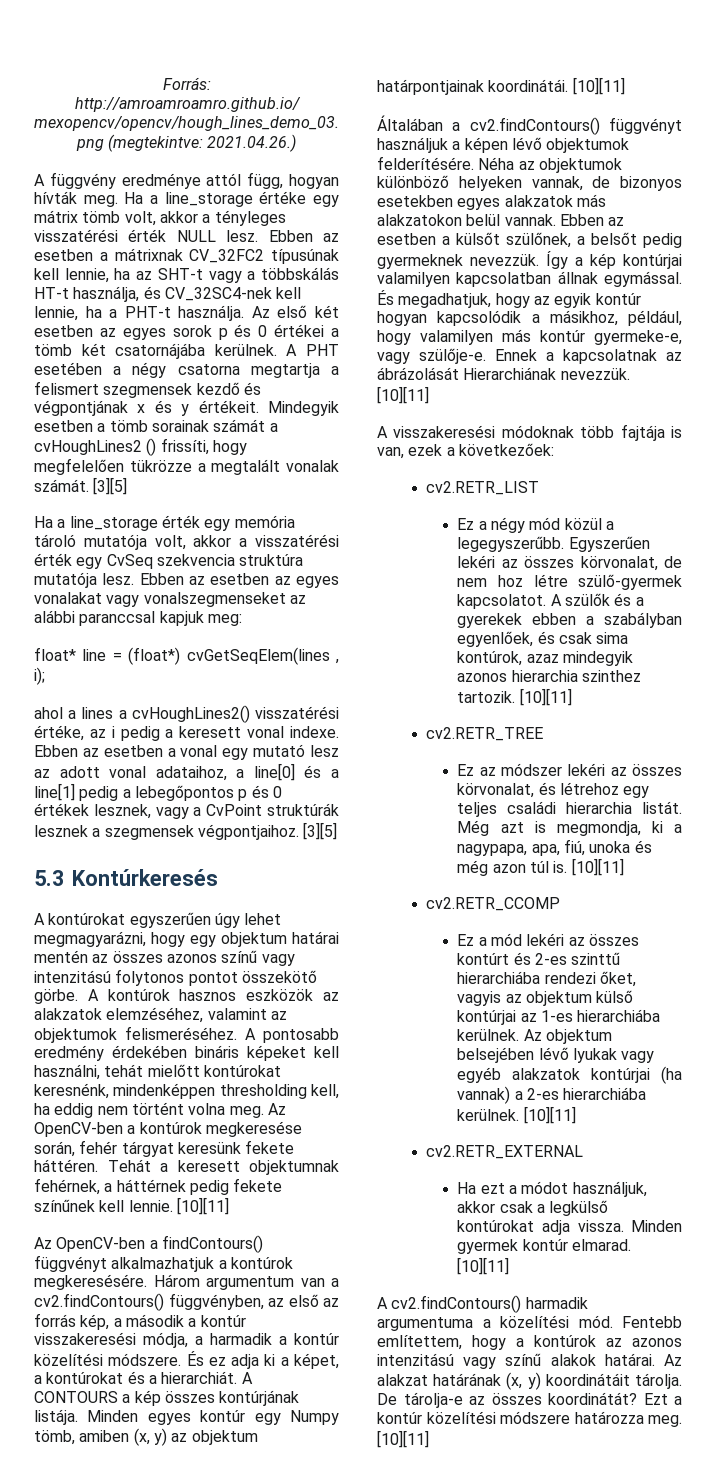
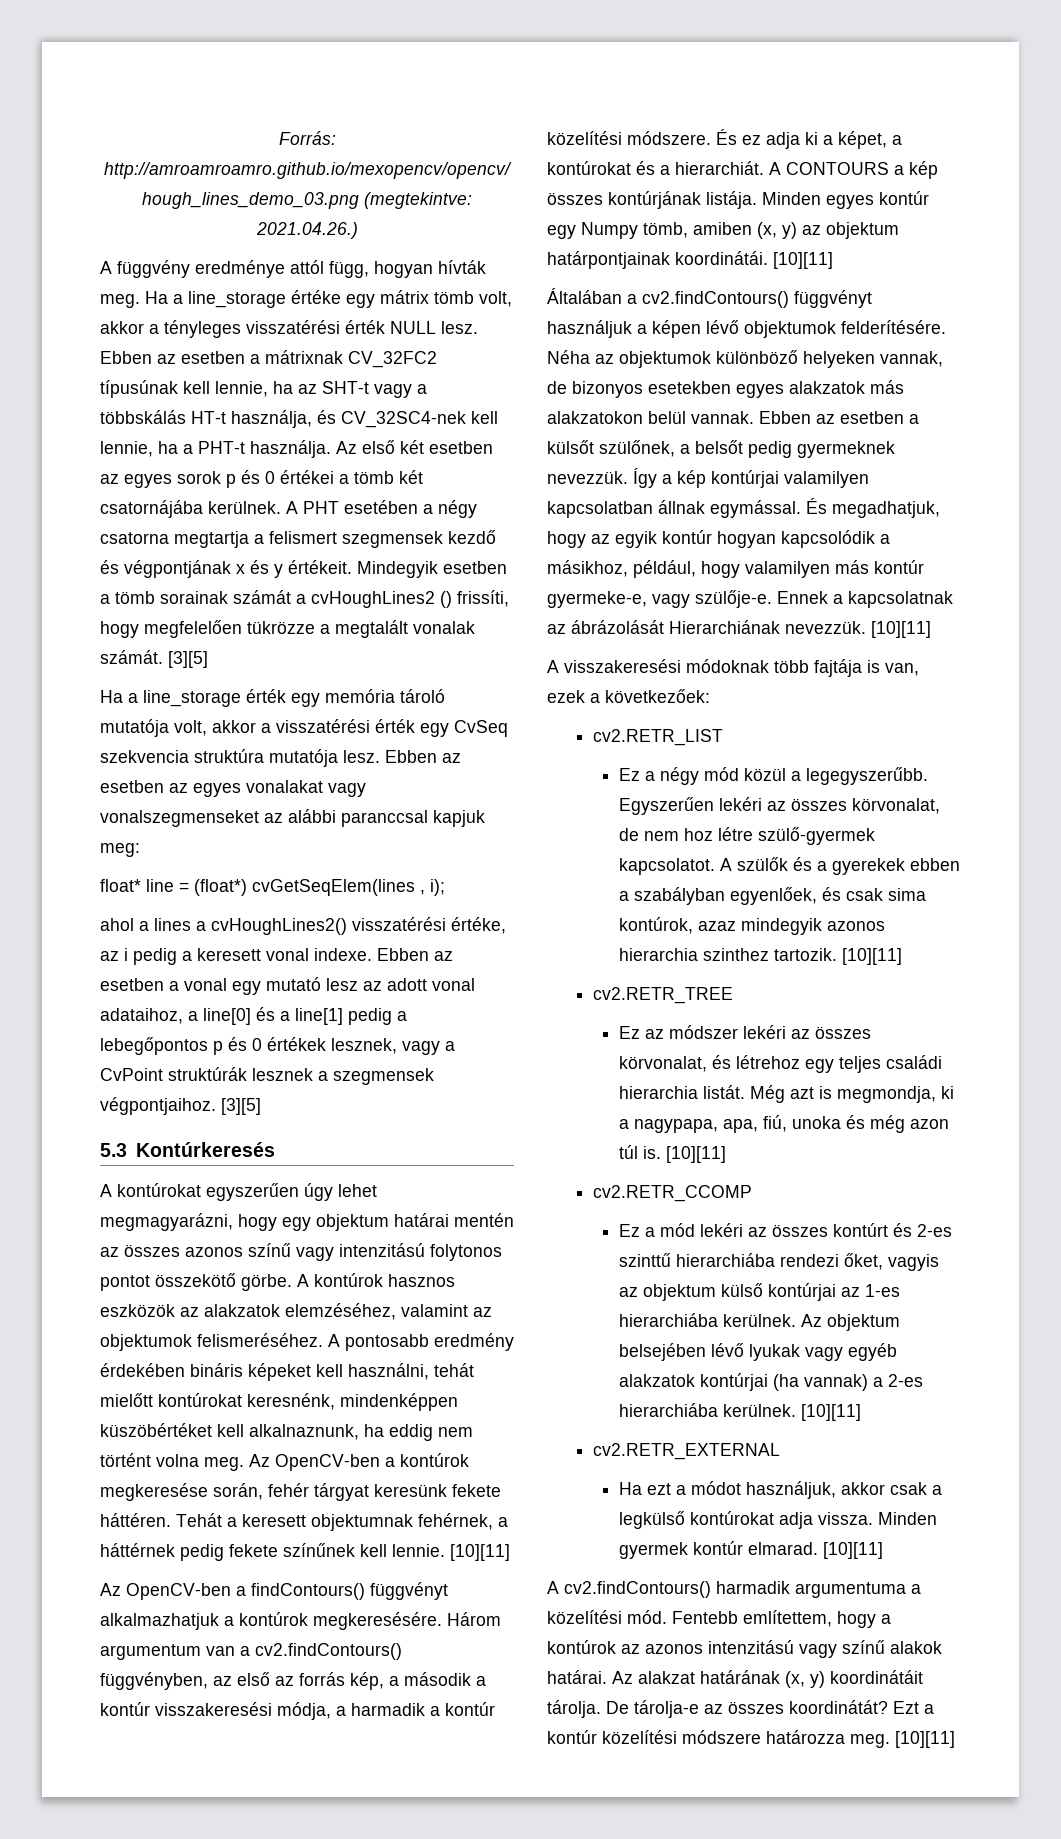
- A pontosabb eredmény érdekében bináris képeket kell használni, tehát mielőtt kontúrokat keresnénk, mindenképpen thresholding kell, ha eddig nem történt volna meg.
+ A pontosabb eredmény érdekében bináris képeket kell használni, tehát mielőtt kontúrokat keresnénk, mindenképpen küszöbértéket kell alkalnaznunk, ha eddig nem történt volna meg.

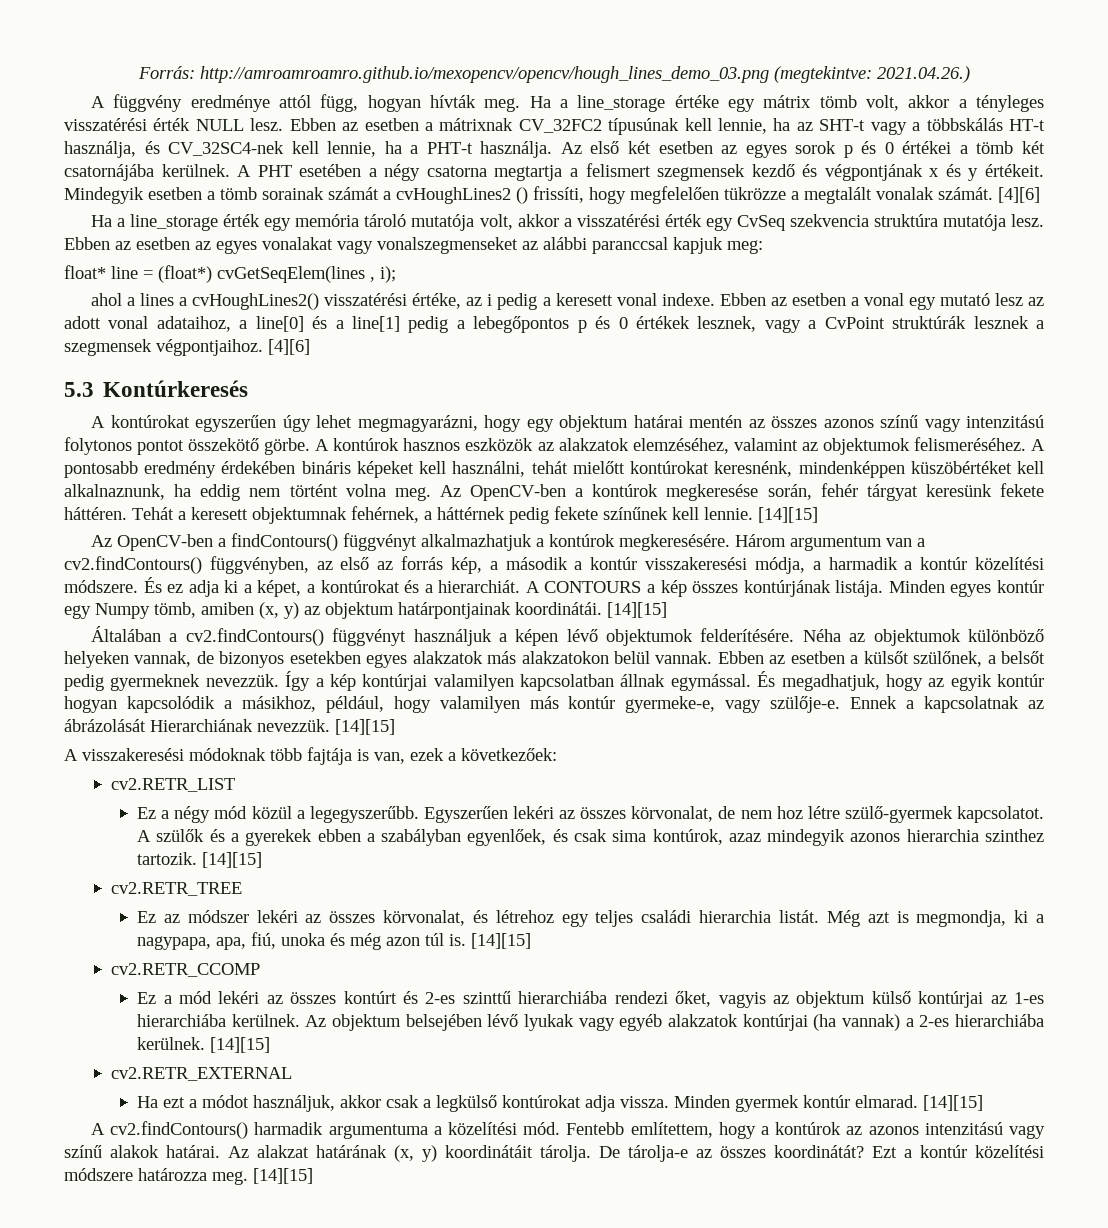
- Mindegyik esetben a tömb sorainak számát a cvHoughLines2 () frissíti, hogy megfelelően tükrözze a megtalált vonalak számát. [3][5]
+ Mindegyik esetben a tömb sorainak számát a cvHoughLines2 () frissíti, hogy megfelelően tükrözze a megtalált vonalak számát. [4][6]
- Ebben az esetben a vonal egy mutató lesz az adott vonal adataihoz, a line[0] és a line[1] pedig a lebegőpontos p és 0 értékek lesznek, vagy a CvPoint struktúrák lesznek a szegmensek végpontjaihoz. [3][5]
+ Ebben az esetben a vonal egy mutató lesz az adott vonal adataihoz, a line[0] és a line[1] pedig a lebegőpontos p és 0 értékek lesznek, vagy a CvPoint struktúrák lesznek a szegmensek végpontjaihoz. [4][6]
- Tehát a keresett objektumnak fehérnek, a háttérnek pedig fekete színűnek kell lennie. [10][11]
+ Tehát a keresett objektumnak fehérnek, a háttérnek pedig fekete színűnek kell lennie. [14][15]
- Minden egyes kontúr egy Numpy tömb, amiben (x, y) az objektum határpontjainak koordinátái. [10][11]
+ Minden egyes kontúr egy Numpy tömb, amiben (x, y) az objektum határpontjainak koordinátái. [14][15]
- Ennek a kapcsolatnak az ábrázolását Hierarchiának nevezzük. [10][11]
+ Ennek a kapcsolatnak az ábrázolását Hierarchiának nevezzük. [14][15]
- A szülők és a gyerekek ebben a szabályban egyenlőek, és csak sima kontúrok, azaz mindegyik azonos hierarchia szinthez tartozik. [10][11]
+ A szülők és a gyerekek ebben a szabályban egyenlőek, és csak sima kontúrok, azaz mindegyik azonos hierarchia szinthez tartozik. [14][15]
- Még azt is megmondja, ki a nagypapa, apa, fiú, unoka és még azon túl is. [10][11]
+ Még azt is megmondja, ki a nagypapa, apa, fiú, unoka és még azon túl is. [14][15]
- Az objektum belsejében lévő lyukak vagy egyéb alakzatok kontúrjai (ha vannak) a 2-es hierarchiába kerülnek. [10][11]
+ Az objektum belsejében lévő lyukak vagy egyéb alakzatok kontúrjai (ha vannak) a 2-es hierarchiába kerülnek. [14][15]
- Minden gyermek kontúr elmarad. [10][11]
+ Minden gyermek kontúr elmarad. [14][15]
- Ezt a kontúr közelítési módszere határozza meg. [10][11]
+ Ezt a kontúr közelítési módszere határozza meg. [14][15]

